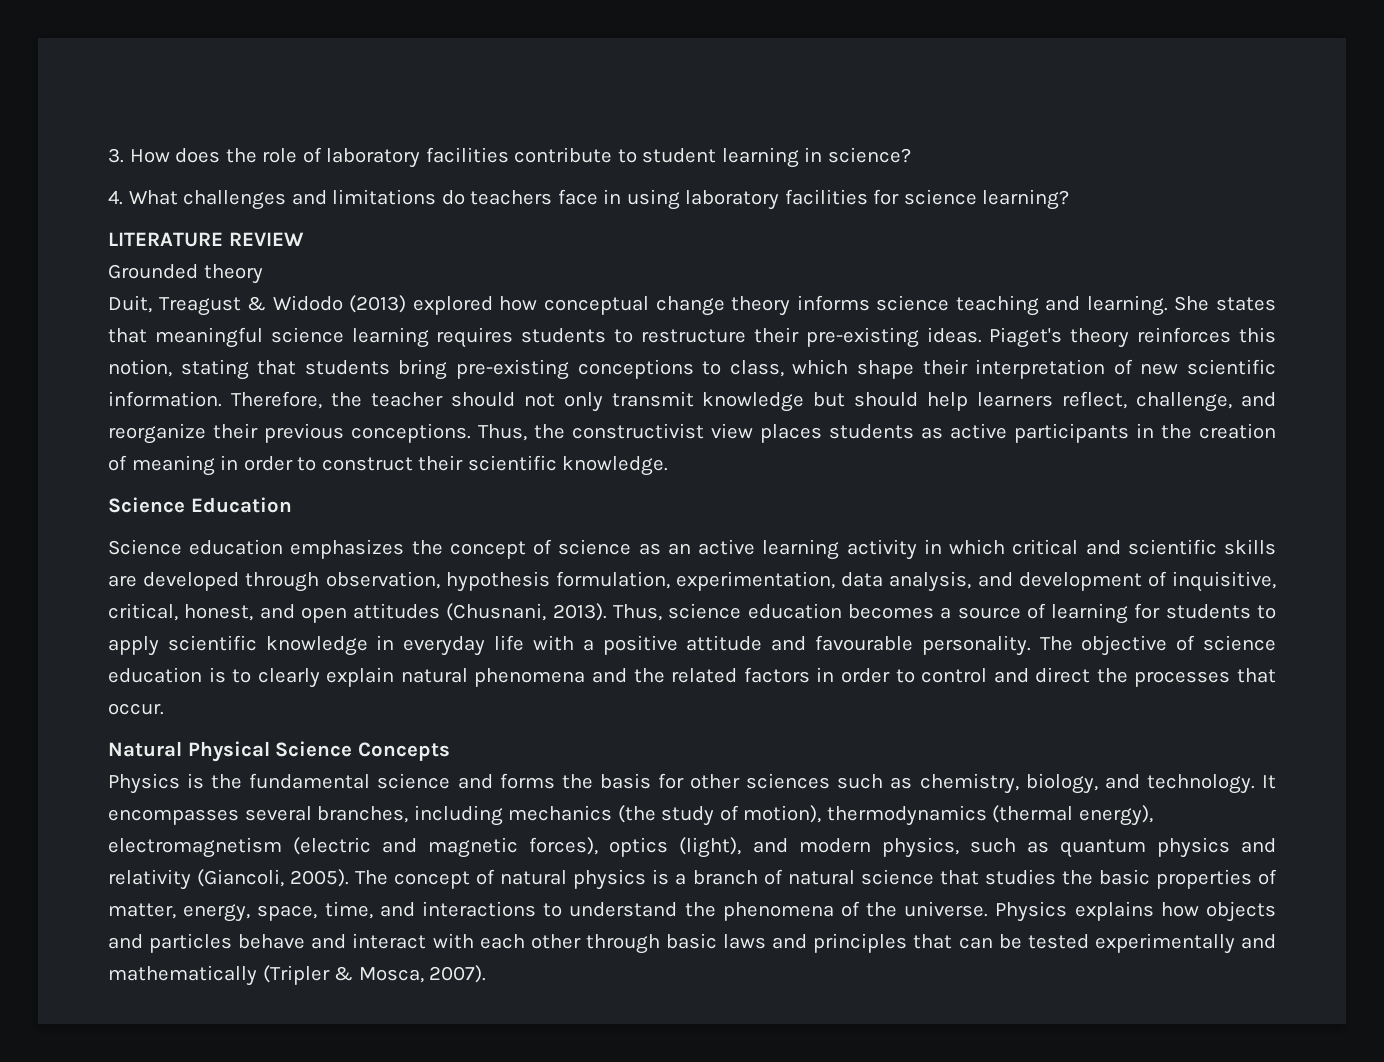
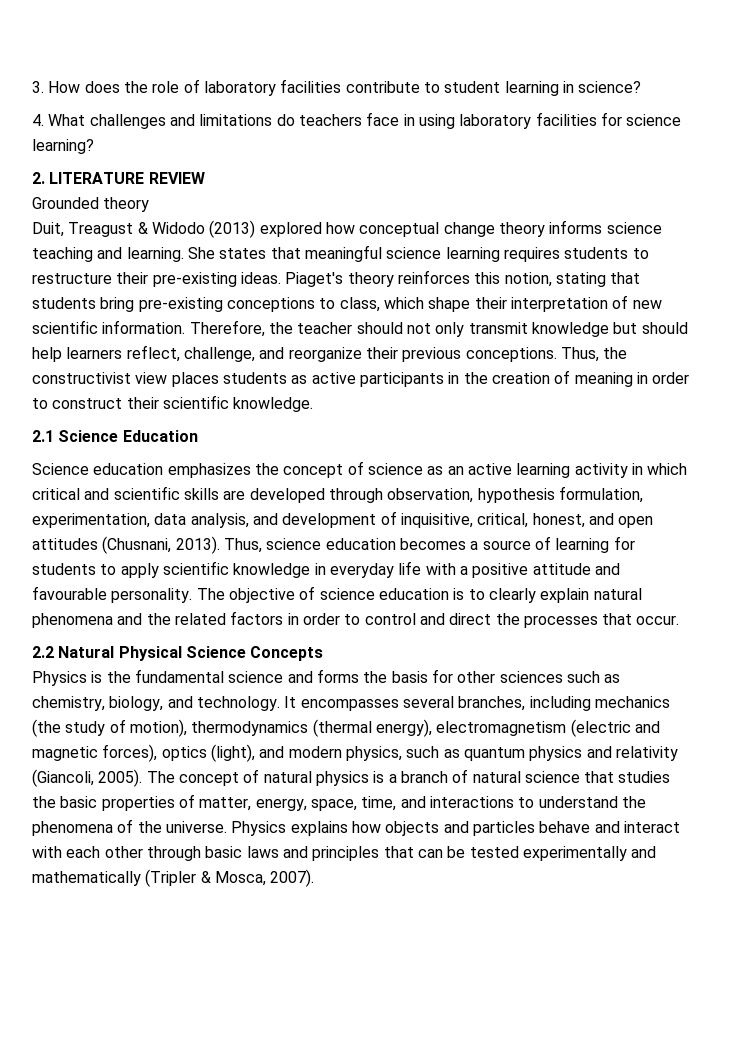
- LITERATURE REVIEW
+ 2. LITERATURE REVIEW
- Science Education
+ 2.1 Science Education
- Natural Physical Science Concepts
+ 2.2 Natural Physical Science Concepts

